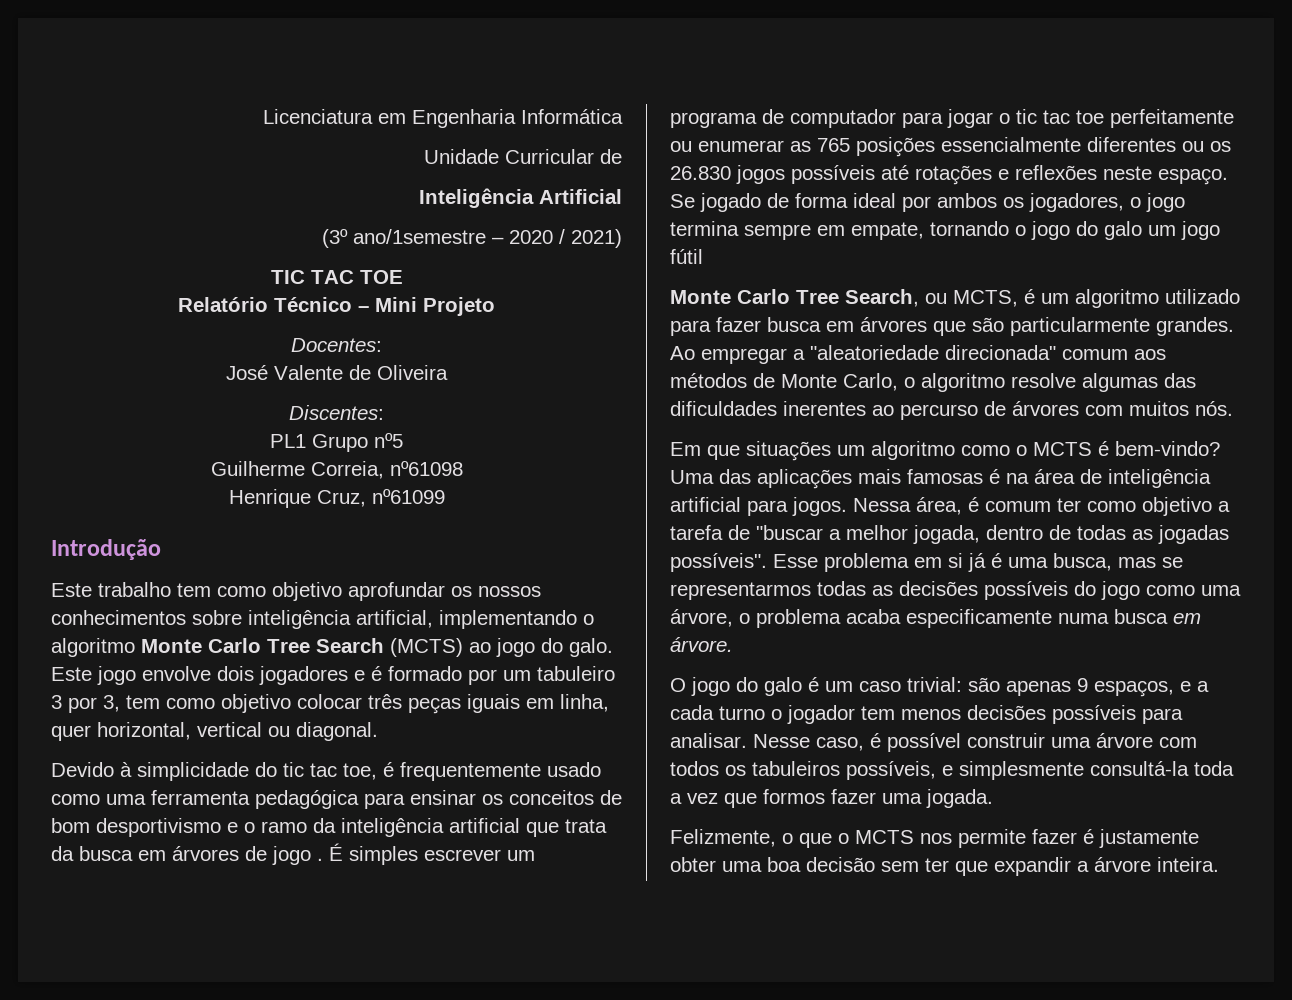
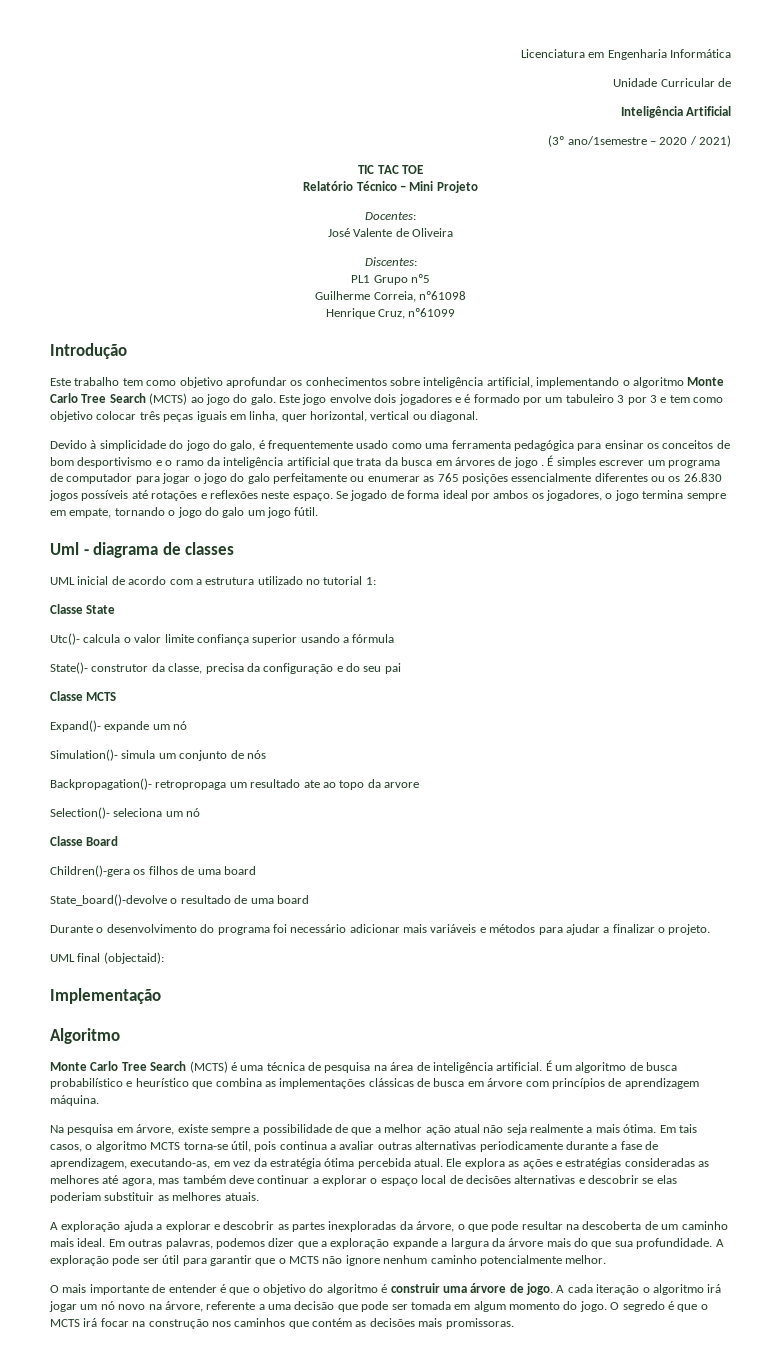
- Este trabalho tem como objetivo aprofundar os nossos conhecimentos sobre inteligência artificial, implementando o algoritmo Monte Carlo Tree Search (MCTS) ao jogo do galo.
+ Este trabalho tem como objetivo aprofundar os conhecimentos sobre inteligência artificial, implementando o algoritmo Monte Carlo Tree Search (MCTS) ao jogo do galo.
- Este jogo envolve dois jogadores e é formado por um tabuleiro 3 por 3, tem como objetivo colocar três peças iguais em linha, quer horizontal, vertical ou diagonal.
+ Este jogo envolve dois jogadores e é formado por um tabuleiro 3 por 3 e tem como objetivo colocar três peças iguais em linha, quer horizontal, vertical ou diagonal.
- Devido à simplicidade do tic tac toe, é frequentemente usado como uma ferramenta pedagógica para ensinar os conceitos de bom desportivismo e o ramo da inteligência artificial que trata da busca em árvores de jogo .
+ Devido à simplicidade do jogo do galo, é frequentemente usado como uma ferramenta pedagógica para ensinar os conceitos de bom desportivismo e o ramo da inteligência artificial que trata da busca em árvores de jogo .
- É simples escrever um programa de computador para jogar o tic tac toe perfeitamente ou enumerar as 765 posições essencialmente diferentes ou os 26.830 jogos possíveis até rotações e reflexões neste espaço.
+ É simples escrever um programa de computador para jogar o jogo do galo perfeitamente ou enumerar as 765 posições essencialmente diferentes ou os 26.830 jogos possíveis até rotações e reflexões neste espaço.
- Se jogado de forma ideal por ambos os jogadores, o jogo termina sempre em empate, tornando o jogo do galo um jogo fútil
- Monte Carlo Tree Search, ou MCTS, é um algoritmo utilizado para fazer busca em árvores que são particularmente grandes. Ao empregar a "aleatoriedade direcionada" comum aos métodos de Monte Carlo, o algoritmo resolve algumas das dificuldades inerentes ao percurso de árvores com muitos nós.
- Em que situações um algoritmo como o MCTS é bem-vindo? Uma das aplicações mais famosas é na área de inteligência artificial para jogos. Nessa área, é comum ter como objetivo a tarefa de "buscar a melhor jogada, dentro de todas as jogadas possíveis". Esse problema em si já é uma busca, mas se representarmos todas as decisões possíveis do jogo como uma árvore, o problema acaba especificamente numa busca em árvore.
- O jogo do galo é um caso trivial: são apenas 9 espaços, e a cada turno o jogador tem menos decisões possíveis para analisar. Nesse caso, é possível construir uma árvore com todos os tabuleiros possíveis, e simplesmente consultá-la toda a vez que formos fazer uma jogada.
- Felizmente, o que o MCTS nos permite fazer é justamente obter uma boa decisão sem ter que expandir a árvore inteira.
+ Se jogado de forma ideal por ambos os jogadores, o jogo termina sempre em empate, tornando o jogo do galo um jogo fútil.
+ Uml - diagrama de classes
+ UML inicial de acordo com a estrutura utilizado no tutorial 1:
+ Classe State
+ Utc()- calcula o valor limite confiança superior usando a fórmula
+ State()- construtor da classe, precisa da configuração e do seu pai
+ Classe MCTS
+ Expand()- expande um nó
+ Simulation()- simula um conjunto de nós
+ Backpropagation()- retropropaga um resultado ate ao topo da arvore
+ Selection()- seleciona um nó
+ Classe Board
+ Children()-gera os filhos de uma board
+ State_board()-devolve o resultado de uma board
+ Durante o desenvolvimento do programa foi necessário adicionar mais variáveis e métodos para ajudar a finalizar o projeto.
+ UML final (objectaid):
+ Implementação
+ Algoritmo
+ Monte Carlo Tree Search (MCTS) é uma técnica de pesquisa na área de inteligência artificial. É um algoritmo de busca probabilístico e heurístico que combina as implementações clássicas de busca em árvore com princípios de aprendizagem máquina.
+ Na pesquisa em árvore, existe sempre a possibilidade de que a melhor ação atual não seja realmente a mais ótima. Em tais casos, o algoritmo MCTS torna-se útil, pois continua a avaliar outras alternativas periodicamente durante a fase de aprendizagem, executando-as, em vez da estratégia ótima percebida atual. Ele explora as ações e estratégias consideradas as melhores até agora, mas também deve continuar a explorar o espaço local de decisões alternativas e descobrir se elas poderiam substituir as melhores atuais.
+ A exploração ajuda a explorar e descobrir as partes inexploradas da árvore, o que pode resultar na descoberta de um caminho mais ideal. Em outras palavras, podemos dizer que a exploração expande a largura da árvore mais do que sua profundidade. A exploração pode ser útil para garantir que o MCTS não ignore nenhum caminho potencialmente melhor.
+ O mais importante de entender é que o objetivo do algoritmo é construir uma árvore de jogo. A cada iteração o algoritmo irá jogar um nó novo na árvore, referente a uma decisão que pode ser tomada em algum momento do jogo. O segredo é que o MCTS irá focar na construção nos caminhos que contém as decisões mais promissoras.

